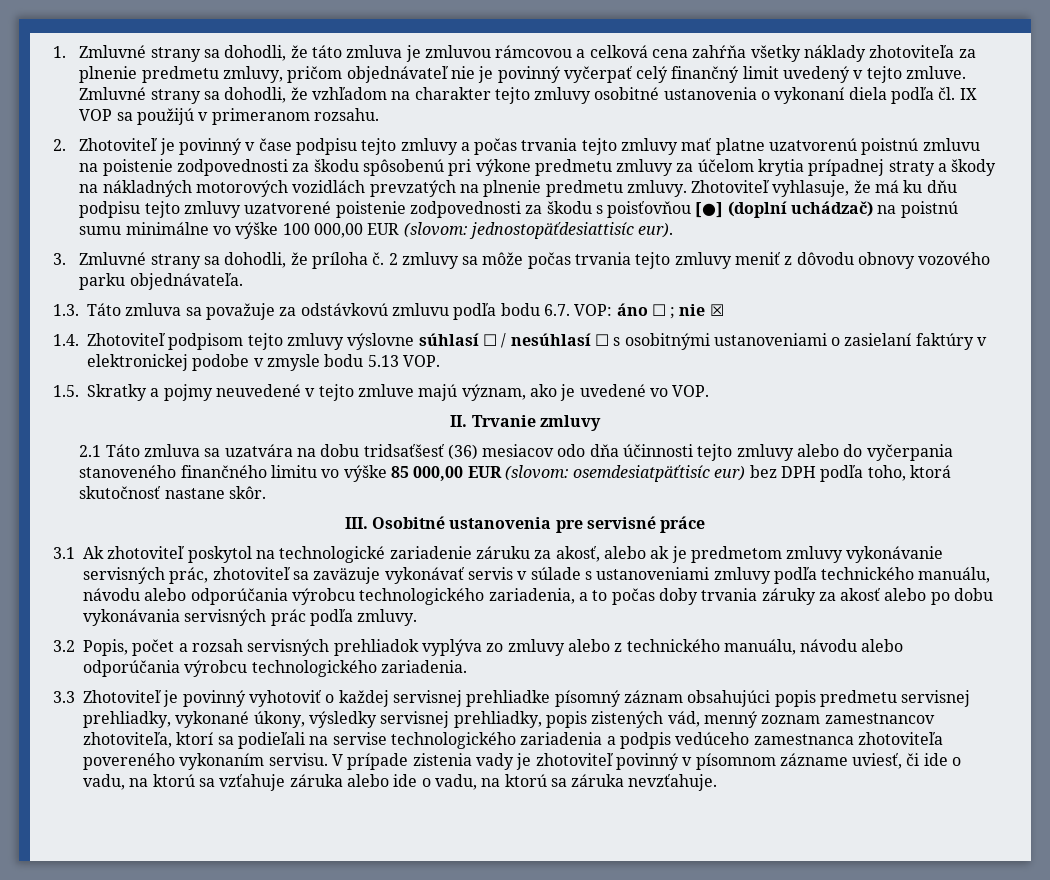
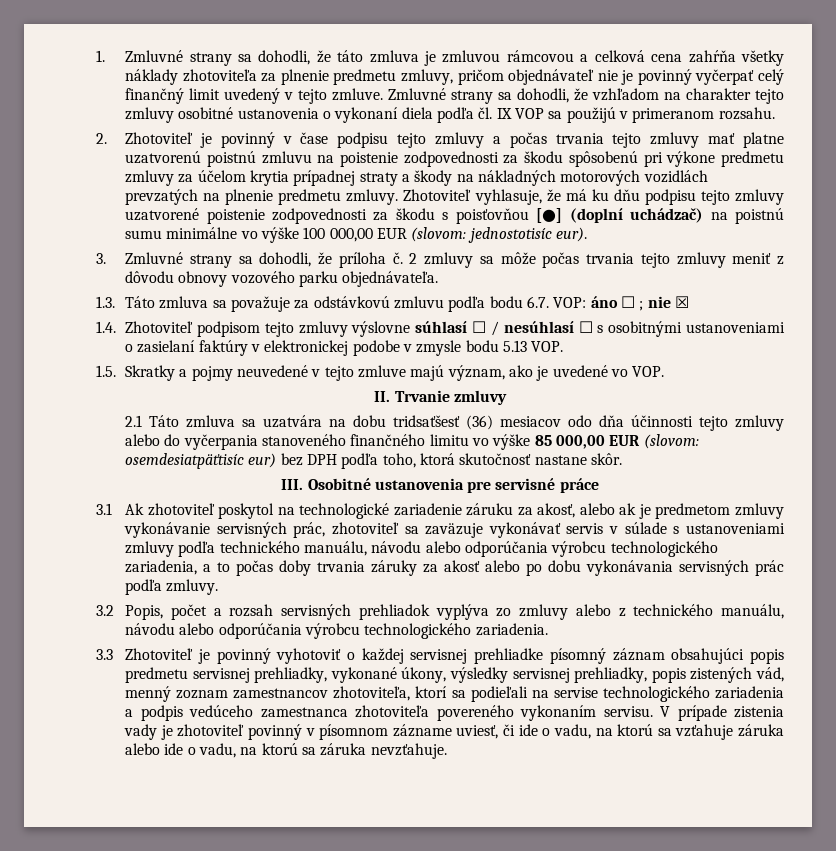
- Zhotoviteľ vyhlasuje, že má ku dňu podpisu tejto zmluvy uzatvorené poistenie zodpovednosti za škodu s poisťovňou [●] (doplní uchádzač) na poistnú sumu minimálne vo výške 100 000,00 EUR (slovom: jednostopäťdesiattisíc eur).
+ Zhotoviteľ vyhlasuje, že má ku dňu podpisu tejto zmluvy uzatvorené poistenie zodpovednosti za škodu s poisťovňou [●] (doplní uchádzač) na poistnú sumu minimálne vo výške 100 000,00 EUR (slovom: jednostotisíc eur).

